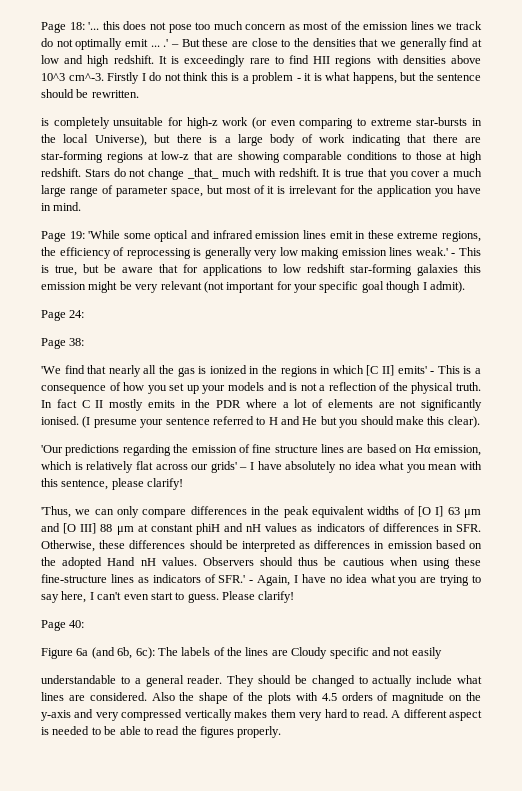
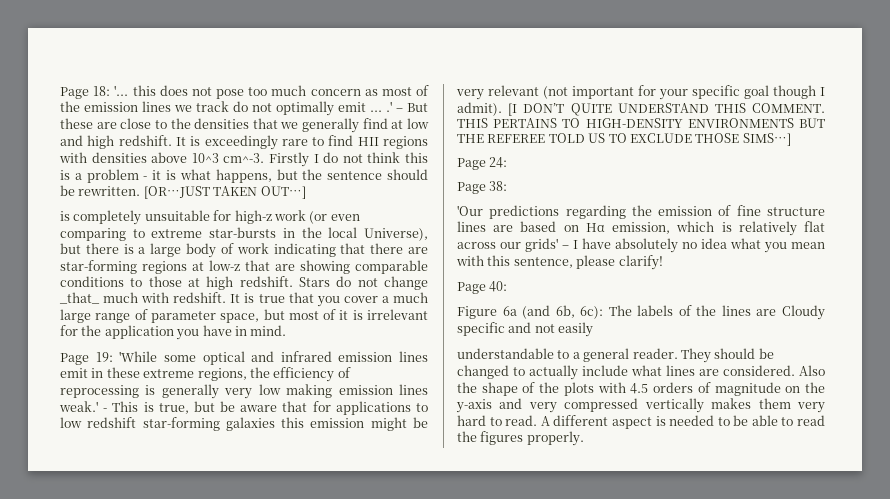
+ [OR…JUST TAKEN OUT…]
- - This is true, but be aware that for applications to low redshift star-forming galaxies this emission might be very relevant (not important for your specific goal though I admit).
+ - This is true, but be aware that for applications to low redshift star-forming galaxies this emission might be very relevant (not important for your specific goal though I admit). [I DON’T QUITE UNDERSTAND THIS COMMENT. THIS PERTAINS TO HIGH-DENSITY ENVIRONMENTS BUT THE REFEREE TOLD US TO EXCLUDE THOSE SIMS…]
  Page 24:
  Page 38:
- 'We find that nearly all the gas is ionized in the regions in which [C II] emits' - This is a consequence of how you set up your models and is not a reflection of the physical truth. In fact C II mostly emits in the PDR where a lot of elements are not significantly ionised. (I presume your sentence referred to H and He but you should make this clear).
- 'Thus, we can only compare differences in the peak equivalent widths of [O I] 63 μm and [O III] 88 μm at constant phiH and nH values as indicators of differences in SFR. Otherwise, these differences should be interpreted as differences in emission based on the adopted Hand nH values. Observers should thus be cautious when using these fine-structure lines as indicators of SFR.' - Again, I have no idea what you are trying to say here, I can't even start to guess. Please clarify!

